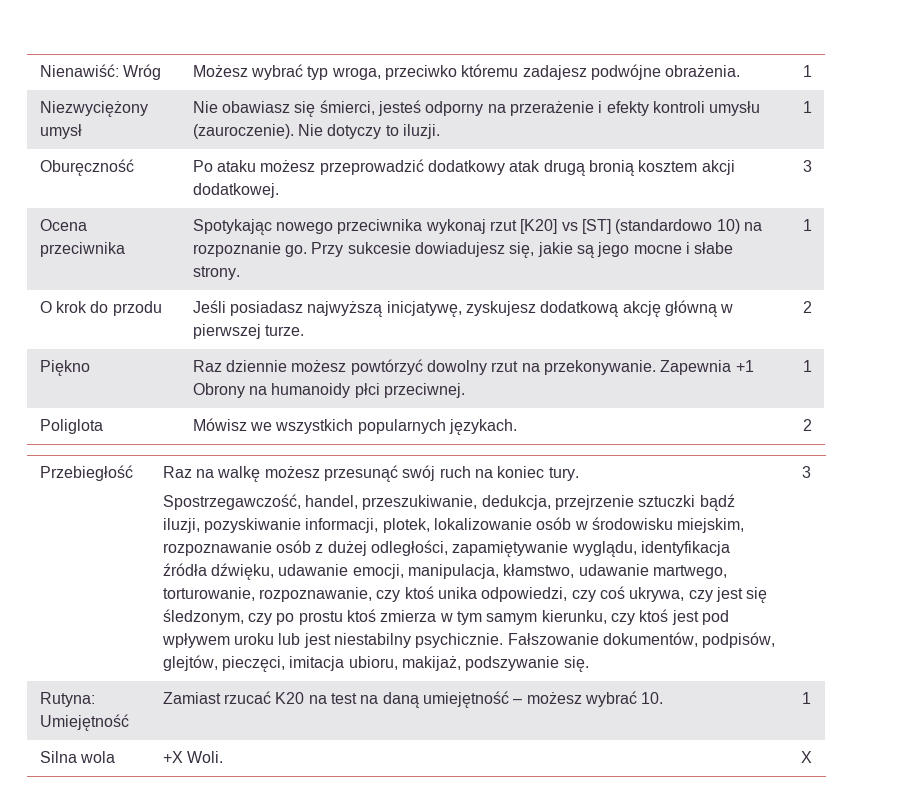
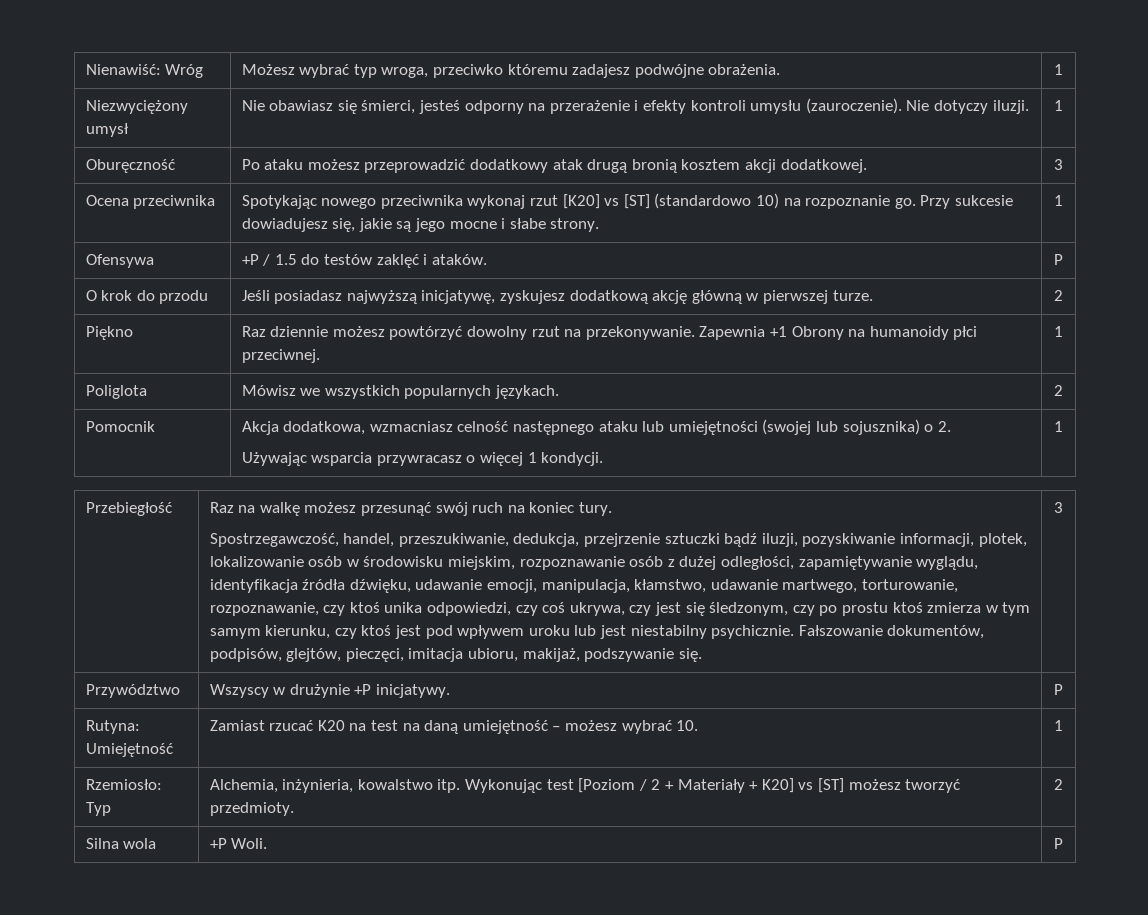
- Niezwyciężony umysł | Nie obawiasz się śmierci, jesteś odporny na przerażenie i efekty kontroli umysłu (zauroczenie). Nie dotyczy to iluzji. | 1
+ Niezwyciężony umysł | Nie obawiasz się śmierci, jesteś odporny na przerażenie i efekty kontroli umysłu (zauroczenie). Nie dotyczy iluzji. | 1
+ Ofensywa | +P / 1.5 do testów zaklęć i ataków. | P
+ Pomocnik | Akcja dodatkowa, wzmacniasz celność następnego ataku lub umiejętności (swojej lub sojusznika) o 2.
+ Używając wsparcia przywracasz o więcej 1 kondycji. | 1
+ Przywództwo | Wszyscy w drużynie +P inicjatywy. | P
+ Rzemiosło: Typ | Alchemia, inżynieria, kowalstwo itp. Wykonując test [Poziom / 2 + Materiały + K20] vs [ST] możesz tworzyć przedmioty. | 2
- Silna wola | +X Woli. | X
+ Silna wola | +P Woli. | P

